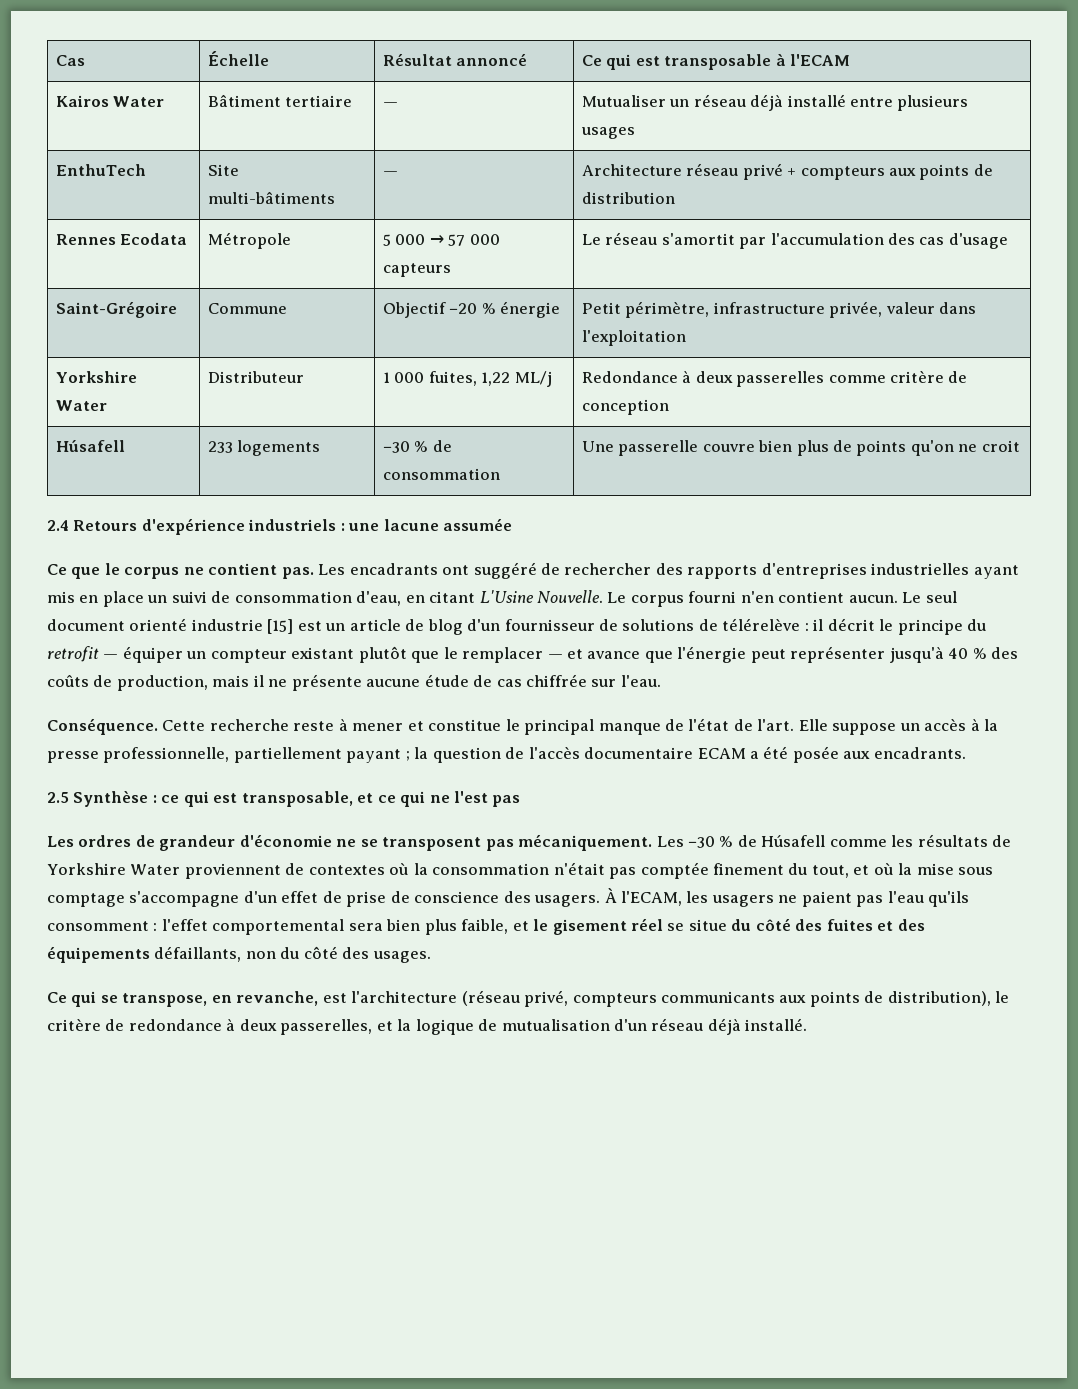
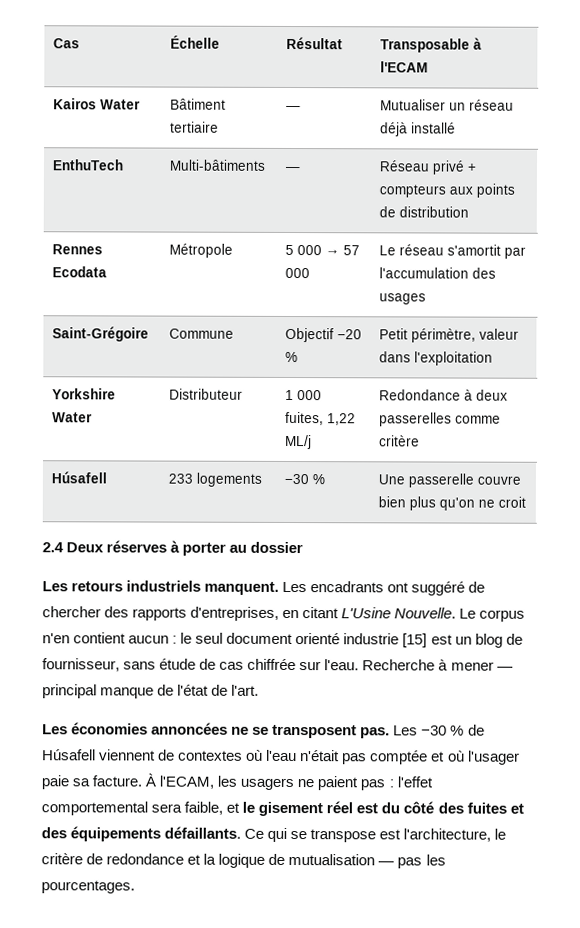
- Cas | Échelle | Résultat annoncé | Ce qui est transposable à l'ECAM
+ Cas | Échelle | Résultat | Transposable à l'ECAM
- Kairos Water | Bâtiment tertiaire | — | Mutualiser un réseau déjà installé entre plusieurs usages
+ Kairos Water | Bâtiment tertiaire | — | Mutualiser un réseau déjà installé
- EnthuTech | Site multi-bâtiments | — | Architecture réseau privé + compteurs aux points de distribution
+ EnthuTech | Multi-bâtiments | — | Réseau privé + compteurs aux points de distribution
- Rennes Ecodata | Métropole | 5 000 → 57 000 capteurs | Le réseau s'amortit par l'accumulation des cas d'usage
+ Rennes Ecodata | Métropole | 5 000 → 57 000 | Le réseau s'amortit par l'accumulation des usages
- Saint-Grégoire | Commune | Objectif −20 % énergie | Petit périmètre, infrastructure privée, valeur dans l'exploitation
+ Saint-Grégoire | Commune | Objectif −20 % | Petit périmètre, valeur dans l'exploitation
- Yorkshire Water | Distributeur | 1 000 fuites, 1,22 ML/j | Redondance à deux passerelles comme critère de conception
+ Yorkshire Water | Distributeur | 1 000 fuites, 1,22 ML/j | Redondance à deux passerelles comme critère
- Húsafell | 233 logements | −30 % de consommation | Une passerelle couvre bien plus de points qu'on ne croit
+ Húsafell | 233 logements | −30 % | Une passerelle couvre bien plus qu'on ne croit
- 2.4 Retours d'expérience industriels : une lacune assumée
- Ce que le corpus ne contient pas.
+ 2.4 Deux réserves à porter au dossier
+ Les retours industriels manquent.
- Les encadrants ont suggéré de rechercher des rapports d'entreprises industrielles ayant mis en place un suivi de consommation d'eau, en citant L'Usine Nouvelle.
+ Les encadrants ont suggéré de chercher des rapports d'entreprises, en citant L'Usine Nouvelle.
- Le corpus fourni n'en contient aucun. Le seul document orienté industrie [15] est un article de blog d'un fournisseur de solutions de télérelève : il décrit le principe du retrofit — équiper un compteur existant plutôt que le remplacer — et avance que l'énergie peut représenter jusqu'à 40 % des coûts de production, mais il ne présente aucune étude de cas chiffrée sur l'eau.
- Conséquence. Cette recherche reste à mener et constitue le principal manque de l'état de l'art. Elle suppose un accès à la presse professionnelle, partiellement payant ; la question de l'accès documentaire ECAM a été posée aux encadrants.
- 2.5 Synthèse : ce qui est transposable, et ce qui ne l'est pas
- Les ordres de grandeur d'économie ne se transposent pas mécaniquement.
+ Le corpus n'en contient aucun : le seul document orienté industrie [15] est un blog de fournisseur, sans étude de cas chiffrée sur l'eau. Recherche à mener — principal manque de l'état de l'art.
+ Les économies annoncées ne se transposent pas.
- Les −30 % de Húsafell comme les résultats de Yorkshire Water proviennent de contextes où la consommation n'était pas comptée finement du tout, et où la mise sous comptage s'accompagne d'un effet de prise de conscience des usagers.
+ Les −30 % de Húsafell viennent de contextes où l'eau n'était pas comptée et où l'usager paie sa facture.
- À l'ECAM, les usagers ne paient pas l'eau qu'ils consomment : l'effet comportemental sera bien plus faible, et le gisement réel se situe du côté des fuites et des équipements défaillants, non du côté des usages.
- Ce qui se transpose, en revanche, est l'architecture (réseau privé, compteurs communicants aux points de distribution), le critère de redondance à deux passerelles, et la logique de mutualisation d'un réseau déjà installé.
+ À l'ECAM, les usagers ne paient pas : l'effet comportemental sera faible, et le gisement réel est du côté des fuites et des équipements défaillants. Ce qui se transpose est l'architecture, le critère de redondance et la logique de mutualisation — pas les pourcentages.

